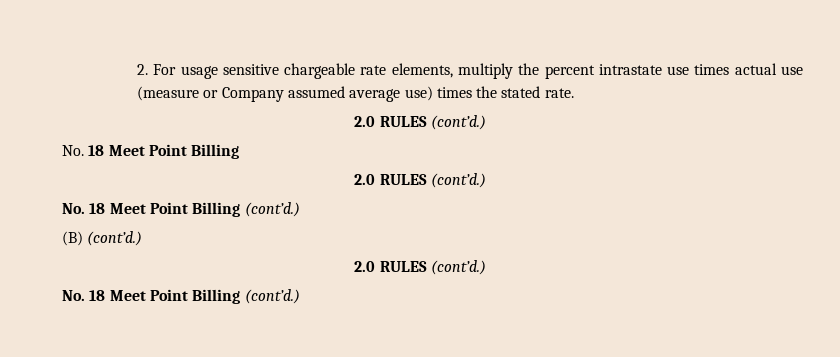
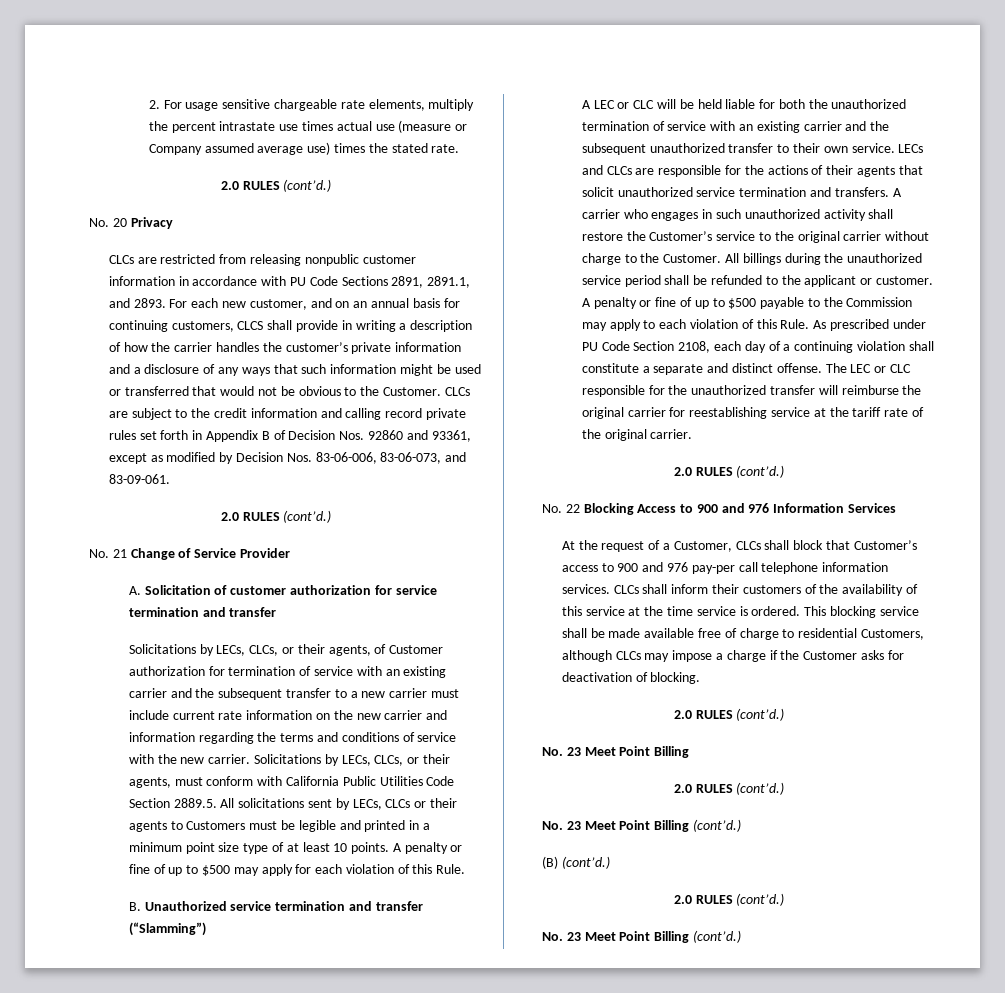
  2. For usage sensitive chargeable rate elements, multiply the percent intrastate use times actual use (measure or Company assumed average use) times the stated rate.
  2.0 RULES (cont’d.)
- No. 18 Meet Point Billing
+ No. 20 Privacy
+ CLCs are restricted from releasing nonpublic customer information in accordance with PU Code Sections 2891, 2891.1, and 2893. For each new customer, and on an annual basis for continuing customers, CLCS shall provide in writing a description of how the carrier handles the customer’s private information and a disclosure of any ways that such information might be used or transferred that would not be obvious to the Customer. CLCs are subject to the credit information and calling record private rules set forth in Appendix B of Decision Nos. 92860 and 93361, except as modified by Decision Nos. 83-06-006, 83-06-073, and 83-09-061.
  2.0 RULES (cont’d.)
- No. 18 Meet Point Billing (cont’d.)
+ No. 21 Change of Service Provider
+ A. Solicitation of customer authorization for service termination and transfer
+ Solicitations by LECs, CLCs, or their agents, of Customer authorization for termination of service with an existing carrier and the subsequent transfer to a new carrier must include current rate information on the new carrier and information regarding the terms and conditions of service with the new carrier. Solicitations by LECs, CLCs, or their agents, must conform with California Public Utilities Code Section 2889.5. All solicitations sent by LECs, CLCs or their agents to Customers must be legible and printed in a minimum point size type of at least 10 points. A penalty or fine of up to $500 may apply for each violation of this Rule.
+ B. Unauthorized service termination and transfer (“Slamming”)
+ A LEC or CLC will be held liable for both the unauthorized termination of service with an existing carrier and the subsequent unauthorized transfer to their own service. LECs and CLCs are responsible for the actions of their agents that solicit unauthorized service termination and transfers. A carrier who engages in such unauthorized activity shall restore the Customer’s service to the original carrier without charge to the Customer. All billings during the unauthorized service period shall be refunded to the applicant or customer. A penalty or fine of up to $500 payable to the Commission may apply to each violation of this Rule. As prescribed under PU Code Section 2108, each day of a continuing violation shall constitute a separate and distinct offense. The LEC or CLC responsible for the unauthorized transfer will reimburse the original carrier for reestablishing service at the tariff rate of the original carrier.
+ 2.0 RULES (cont’d.)
+ No. 22 Blocking Access to 900 and 976 Information Services
+ At the request of a Customer, CLCs shall block that Customer’s access to 900 and 976 pay-per call telephone information services. CLCs shall inform their customers of the availability of this service at the time service is ordered. This blocking service shall be made available free of charge to residential Customers, although CLCs may impose a charge if the Customer asks for deactivation of blocking.
+ 2.0 RULES (cont’d.)
+ No. 23 Meet Point Billing
+ 2.0 RULES (cont’d.)
+ No. 23 Meet Point Billing (cont’d.)
  (B) (cont’d.)
  2.0 RULES (cont’d.)
- No. 18 Meet Point Billing (cont’d.)
+ No. 23 Meet Point Billing (cont’d.)

